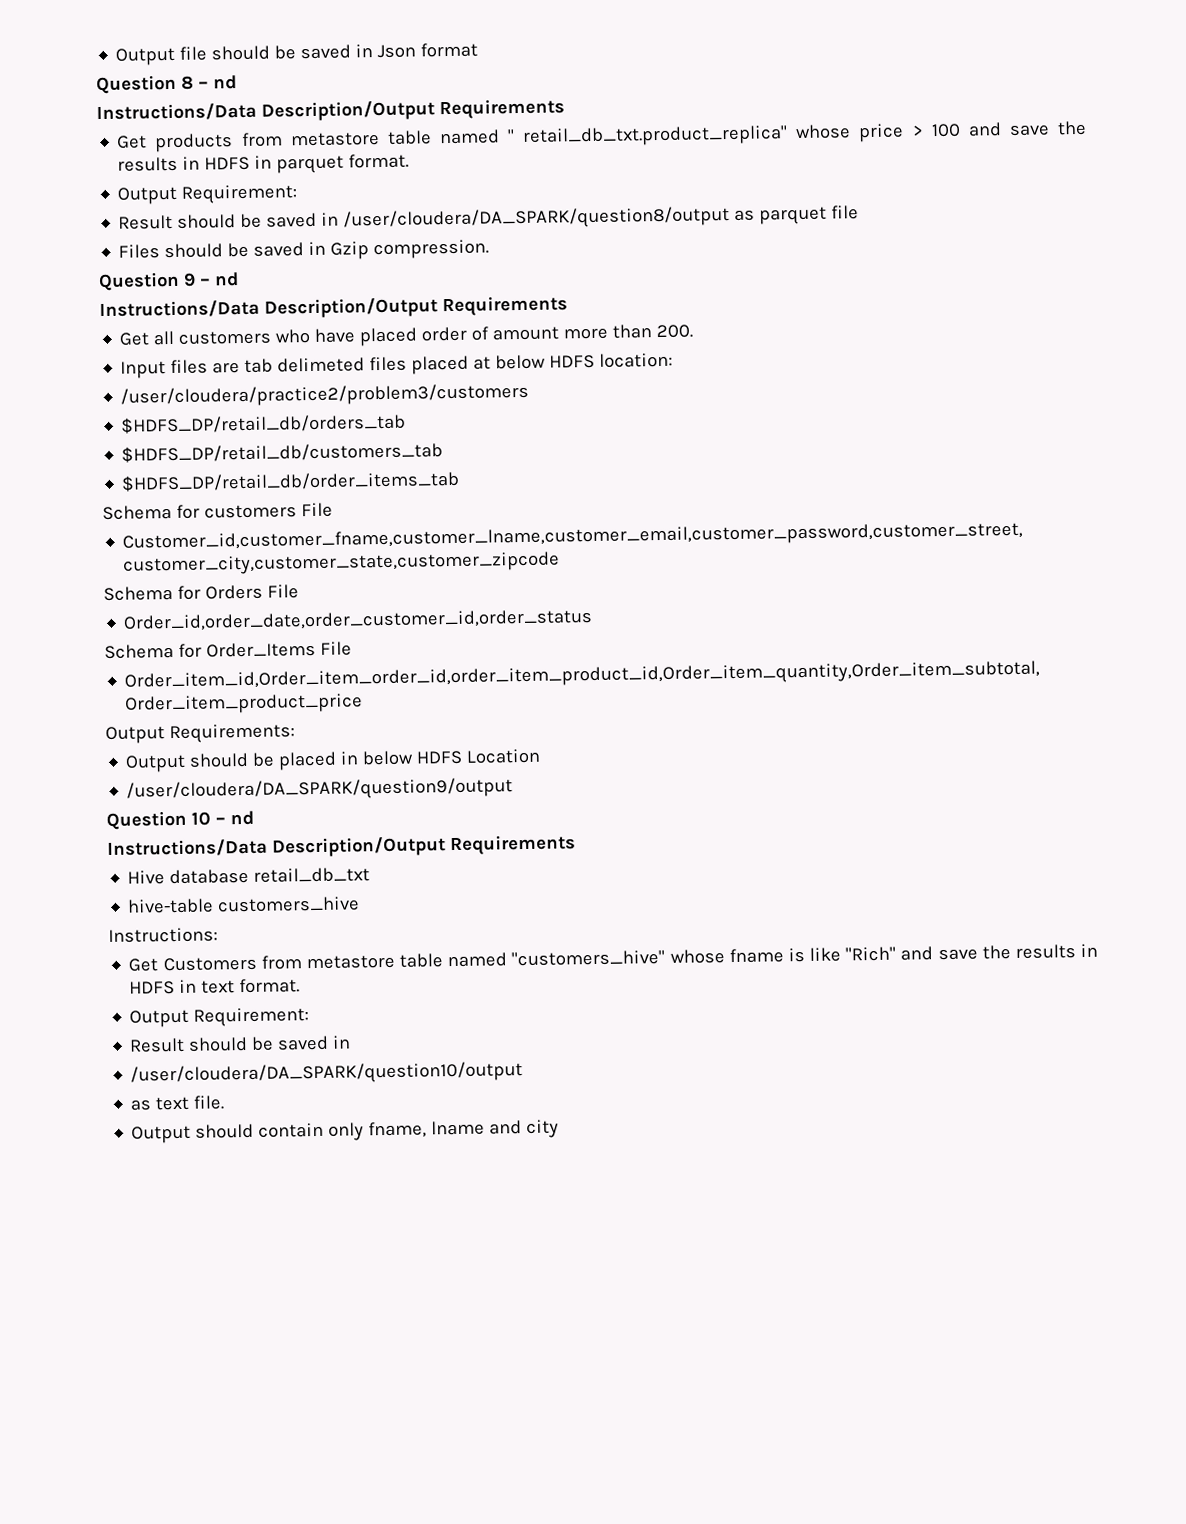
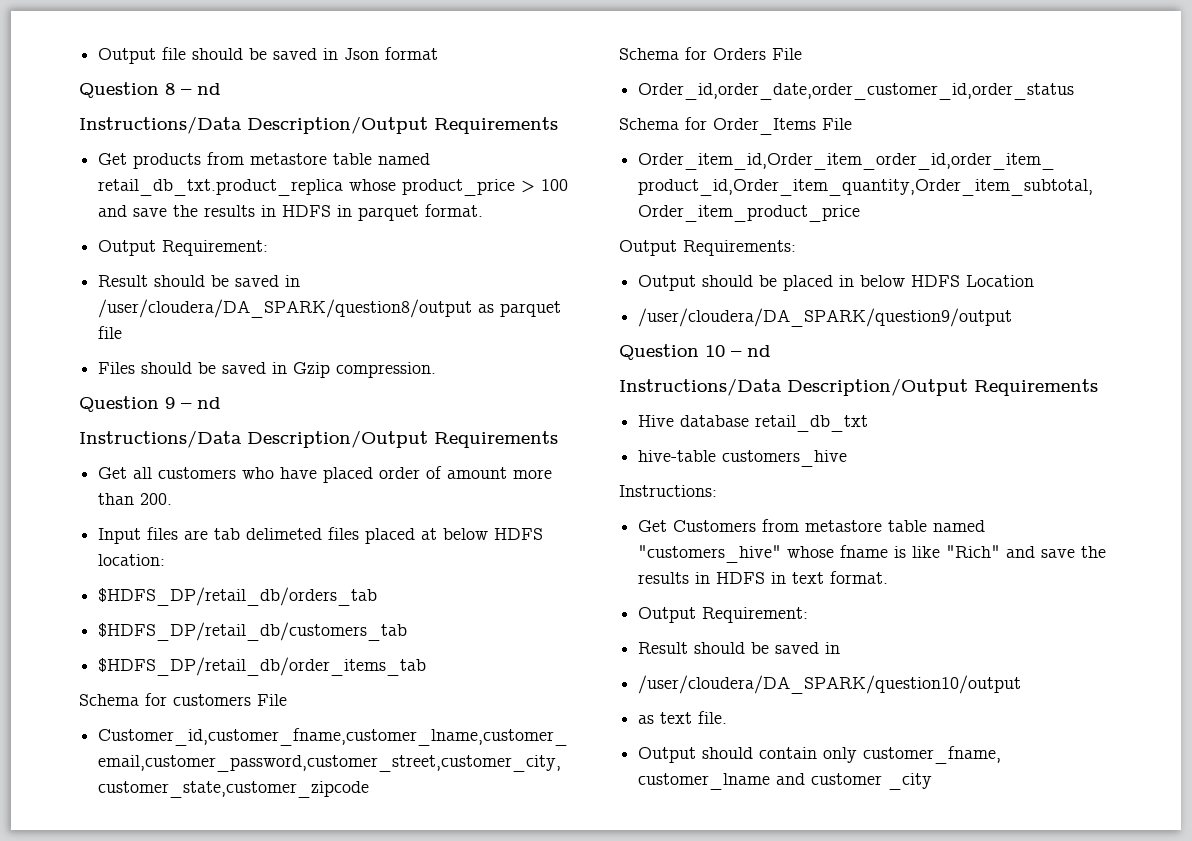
- Get products from metastore table named " retail_db_txt.product_replica" whose price > 100 and save the results in HDFS in parquet format.
+ Get products from metastore table named retail_db_txt.product_replica whose product_price > 100 and save the results in HDFS in parquet format.
- /user/cloudera/practice2/problem3/customers
- Output should contain only fname, lname and city
+ Output should contain only customer_fname, customer_lname and customer _city

